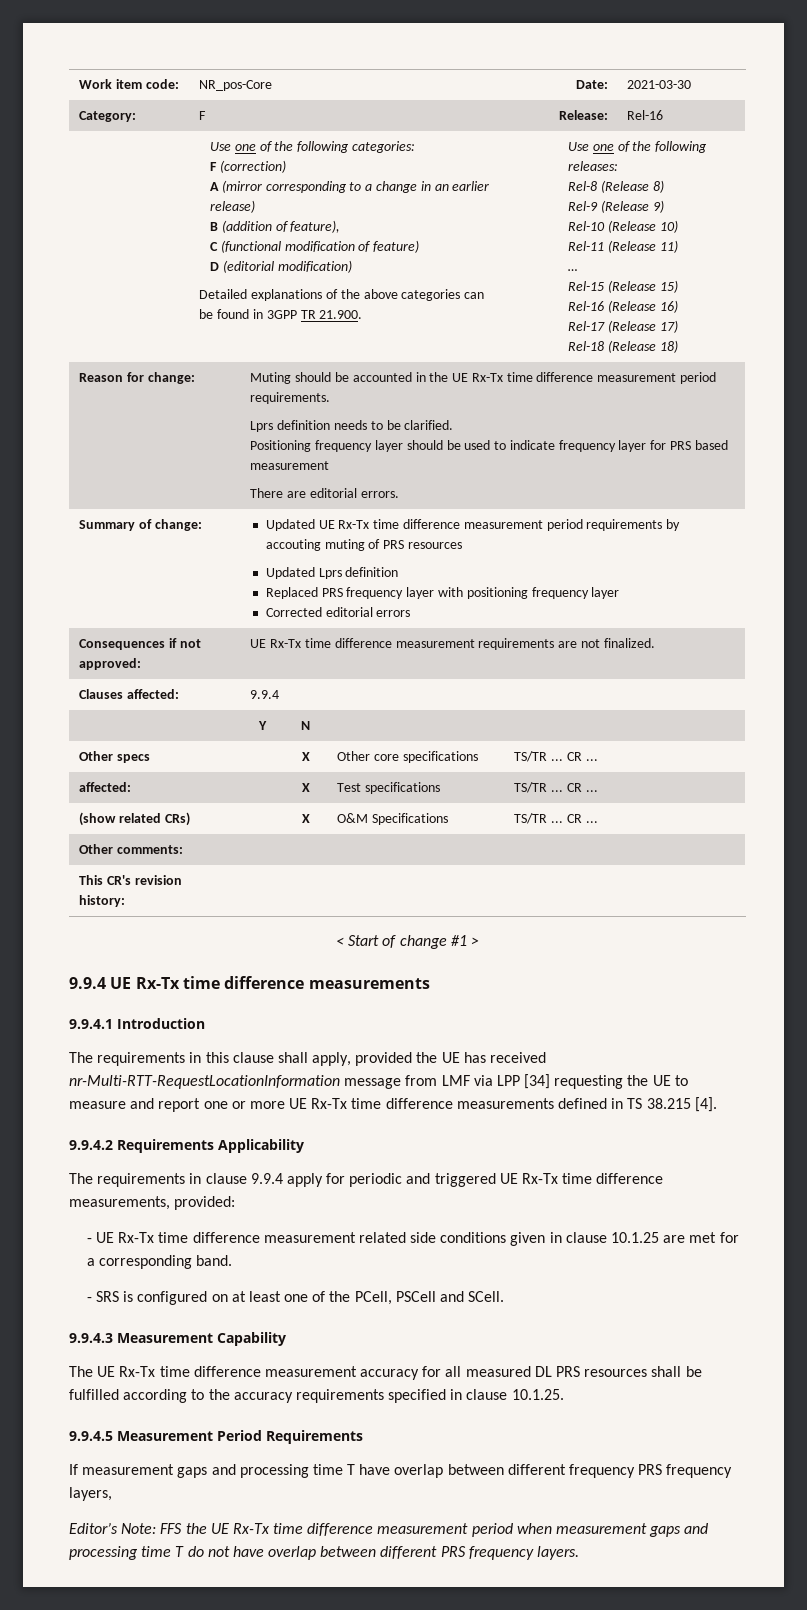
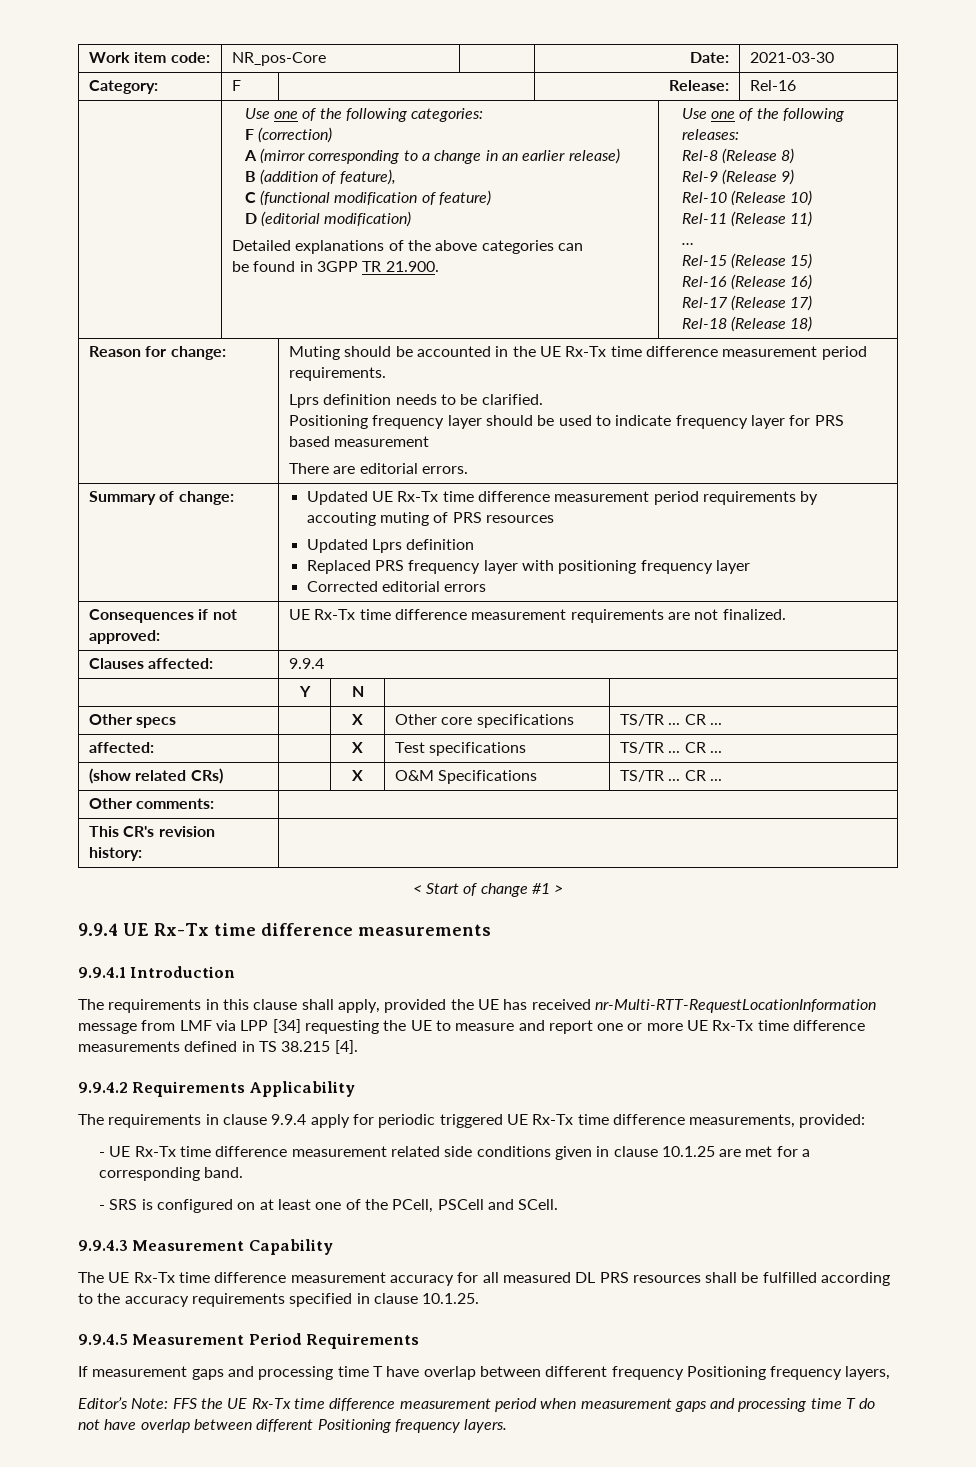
- The requirements in clause 9.9.4 apply for periodic and triggered UE Rx-Tx time difference measurements, provided:
+ The requirements in clause 9.9.4 apply for periodic triggered UE Rx-Tx time difference measurements, provided:
- If measurement gaps and processing time T have overlap between different frequency PRS frequency layers,
+ If measurement gaps and processing time T have overlap between different frequency Positioning frequency layers,
- Editor’s Note: FFS the UE Rx-Tx time difference measurement period when measurement gaps and processing time T do not have overlap between different PRS frequency layers.
+ Editor’s Note: FFS the UE Rx-Tx time difference measurement period when measurement gaps and processing time T do not have overlap between different Positioning frequency layers.

